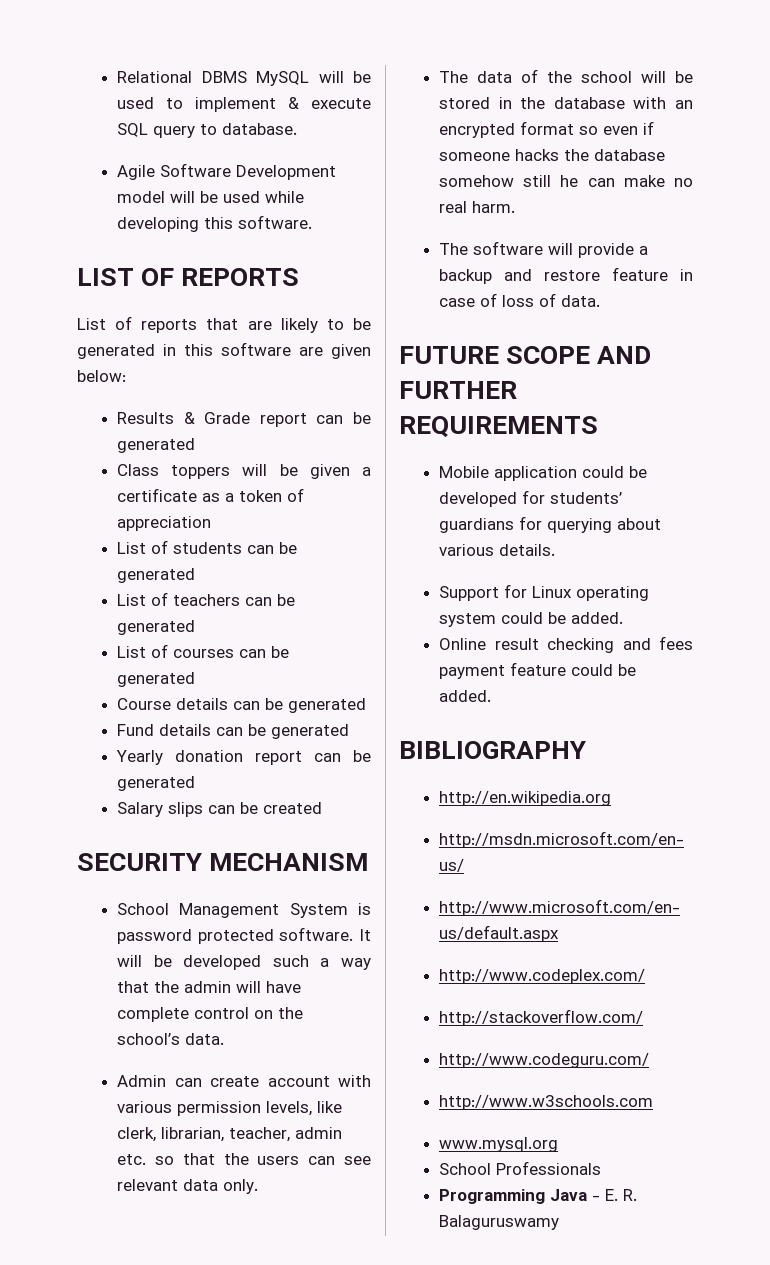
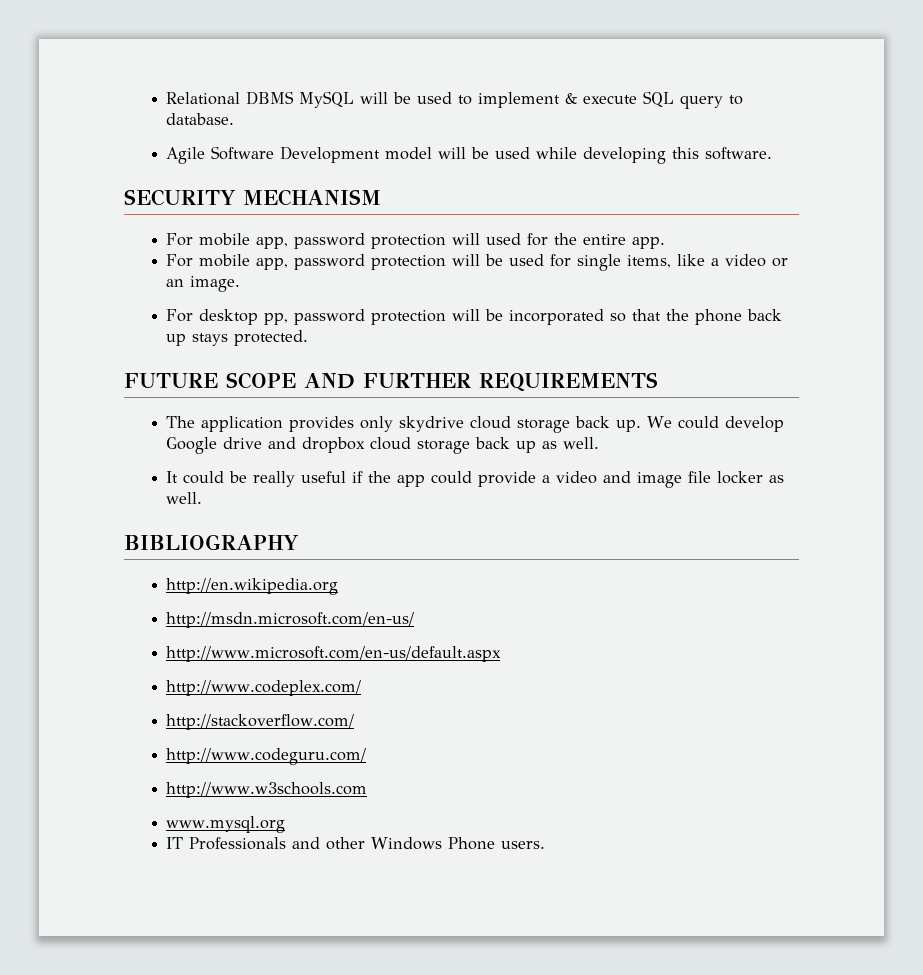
- LIST OF REPORTS
- List of reports that are likely to be generated in this software are given below:
- Results & Grade report can be generated
- Class toppers will be given a certificate as a token of appreciation
- List of students can be generated
- List of teachers can be generated
- List of courses can be generated
- Course details can be generated
- Fund details can be generated
- Yearly donation report can be generated
- Salary slips can be created
  SECURITY MECHANISM
- School Management System is password protected software. It will be developed such a way that the admin will have complete control on the school’s data.
- Admin can create account with various permission levels, like clerk, librarian, teacher, admin etc. so that the users can see relevant data only.
- The data of the school will be stored in the database with an encrypted format so even if someone hacks the database somehow still he can make no real harm.
- The software will provide a backup and restore feature in case of loss of data.
+ For mobile app, password protection will used for the entire app.
+ For mobile app, password protection will be used for single items, like a video or an image.
+ For desktop pp, password protection will be incorporated so that the phone back up stays protected.
- Mobile application could be developed for students’ guardians for querying about various details.
- Support for Linux operating system could be added.
- Online result checking and fees payment feature could be added.
+ The application provides only skydrive cloud storage back up. We could develop Google drive and dropbox cloud storage back up as well.
+ It could be really useful if the app could provide a video and image file locker as well.
- School Professionals
- Programming Java - E. R. Balaguruswamy
+ IT Professionals and other Windows Phone users.

